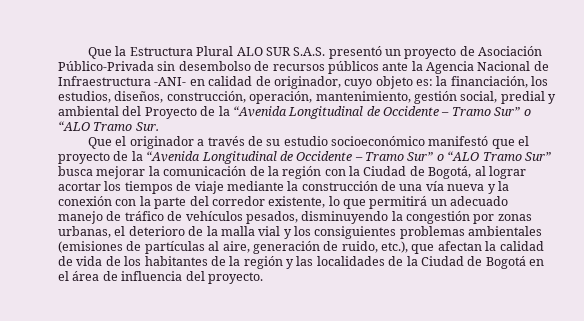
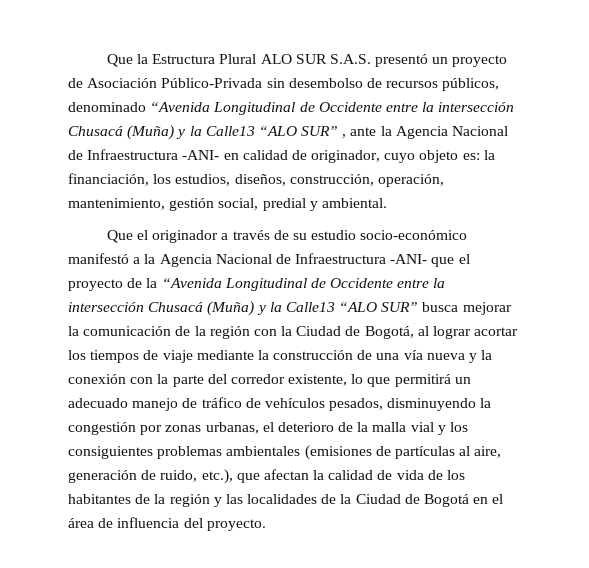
- Que la Estructura Plural ALO SUR S.A.S. presentó un proyecto de Asociación Público-Privada sin desembolso de recursos públicos ante la Agencia Nacional de Infraestructura -ANI- en calidad de originador, cuyo objeto es: la financiación, los estudios, diseños, construcción, operación, mantenimiento, gestión social, predial y ambiental del Proyecto de la “Avenida Longitudinal de Occidente – Tramo Sur” o “ALO Tramo Sur.
+ Que la Estructura Plural ALO SUR S.A.S. presentó un proyecto de Asociación Público-Privada sin desembolso de recursos públicos, denominado “Avenida Longitudinal de Occidente entre la intersección Chusacá (Muña) y la Calle13 “ALO SUR” , ante la Agencia Nacional de Infraestructura -ANI- en calidad de originador, cuyo objeto es: la financiación, los estudios, diseños, construcción, operación, mantenimiento, gestión social, predial y ambiental.
- Que el originador a través de su estudio socioeconómico manifestó que el proyecto de la “Avenida Longitudinal de Occidente – Tramo Sur” o “ALO Tramo Sur” busca mejorar la comunicación de la región con la Ciudad de Bogotá, al lograr acortar los tiempos de viaje mediante la construcción de una vía nueva y la conexión con la parte del corredor existente, lo que permitirá un adecuado manejo de tráfico de vehículos pesados, disminuyendo la congestión por zonas urbanas, el deterioro de la malla vial y los consiguientes problemas ambientales (emisiones de partículas al aire, generación de ruido, etc.), que afectan la calidad de vida de los habitantes de la región y las localidades de la Ciudad de Bogotá en el área de influencia del proyecto.
+ Que el originador a través de su estudio socio-económico manifestó a la Agencia Nacional de Infraestructura -ANI- que el proyecto de la “Avenida Longitudinal de Occidente entre la intersección Chusacá (Muña) y la Calle13 “ALO SUR” busca mejorar la comunicación de la región con la Ciudad de Bogotá, al lograr acortar los tiempos de viaje mediante la construcción de una vía nueva y la conexión con la parte del corredor existente, lo que permitirá un adecuado manejo de tráfico de vehículos pesados, disminuyendo la congestión por zonas urbanas, el deterioro de la malla vial y los consiguientes problemas ambientales (emisiones de partículas al aire, generación de ruido, etc.), que afectan la calidad de vida de los habitantes de la región y las localidades de la Ciudad de Bogotá en el área de influencia del proyecto.

